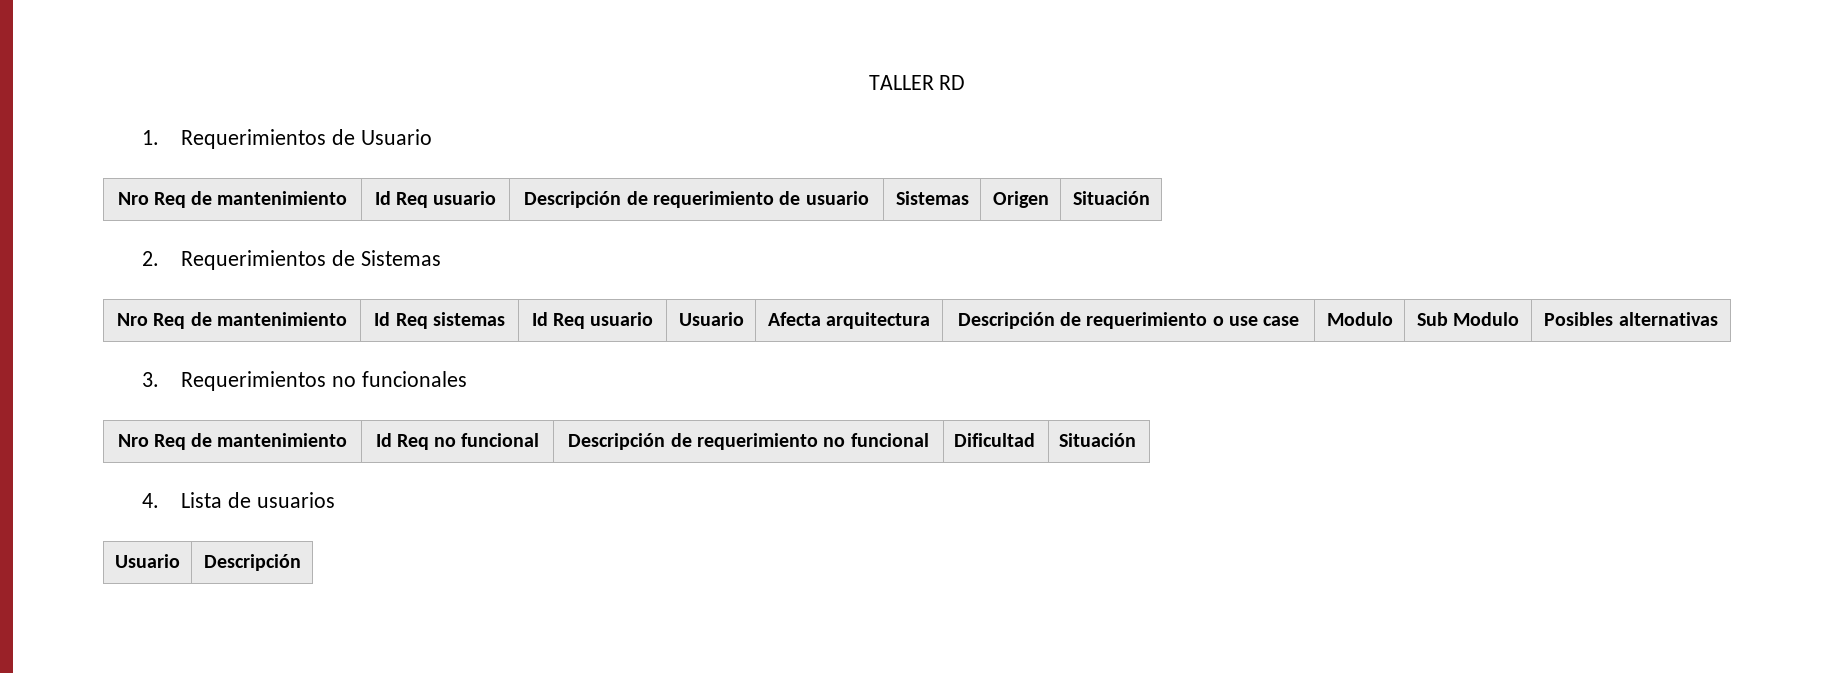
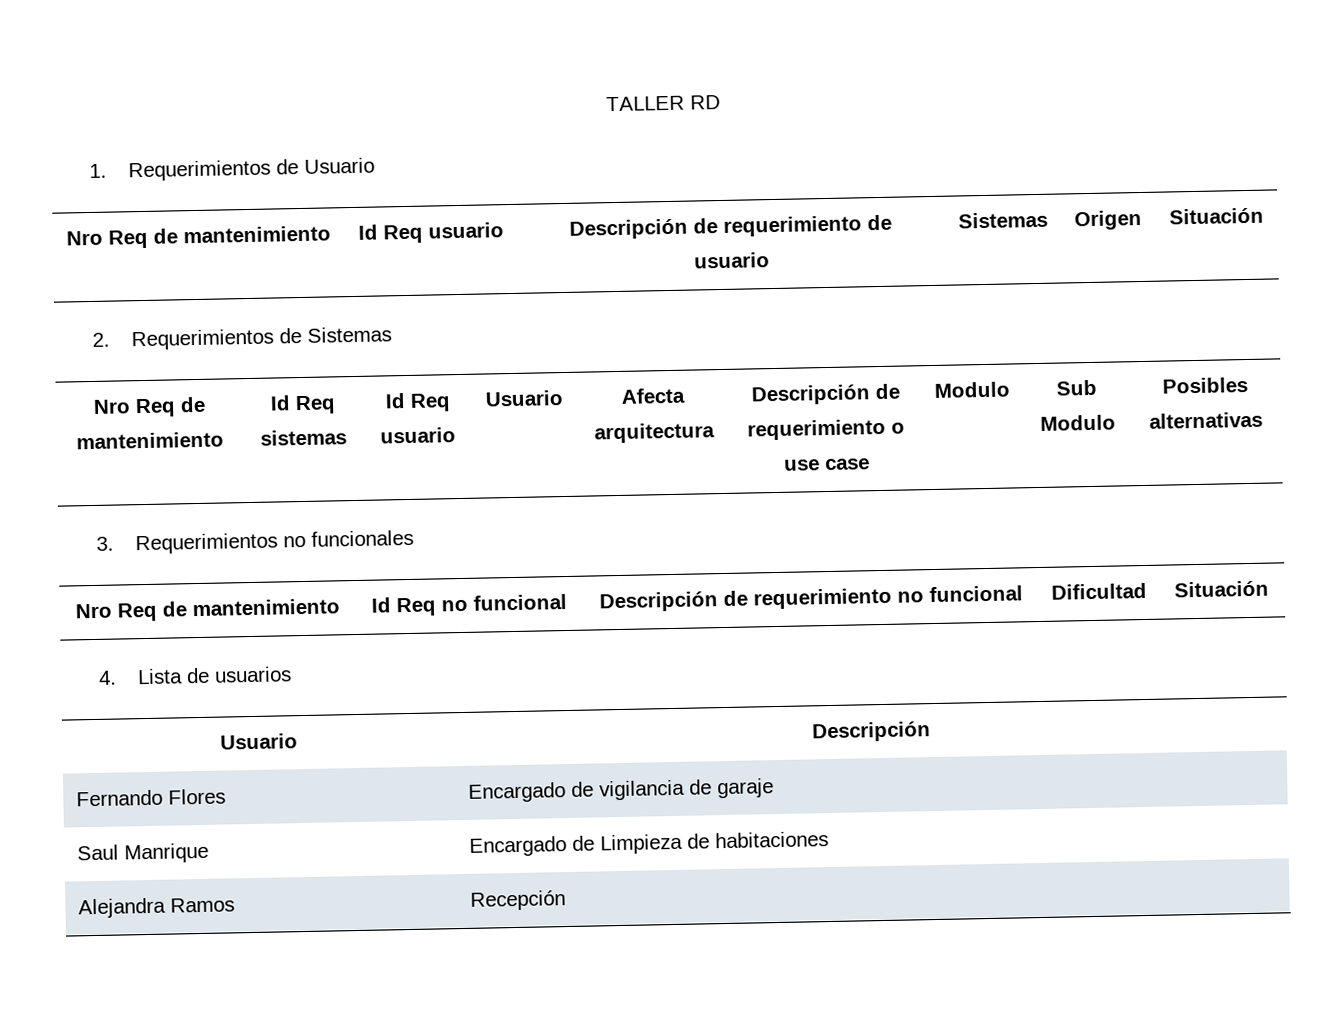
+ Fernando Flores | Encargado de vigilancia de garaje
+ Saul Manrique | Encargado de Limpieza de habitaciones
+ Alejandra Ramos | Recepción

